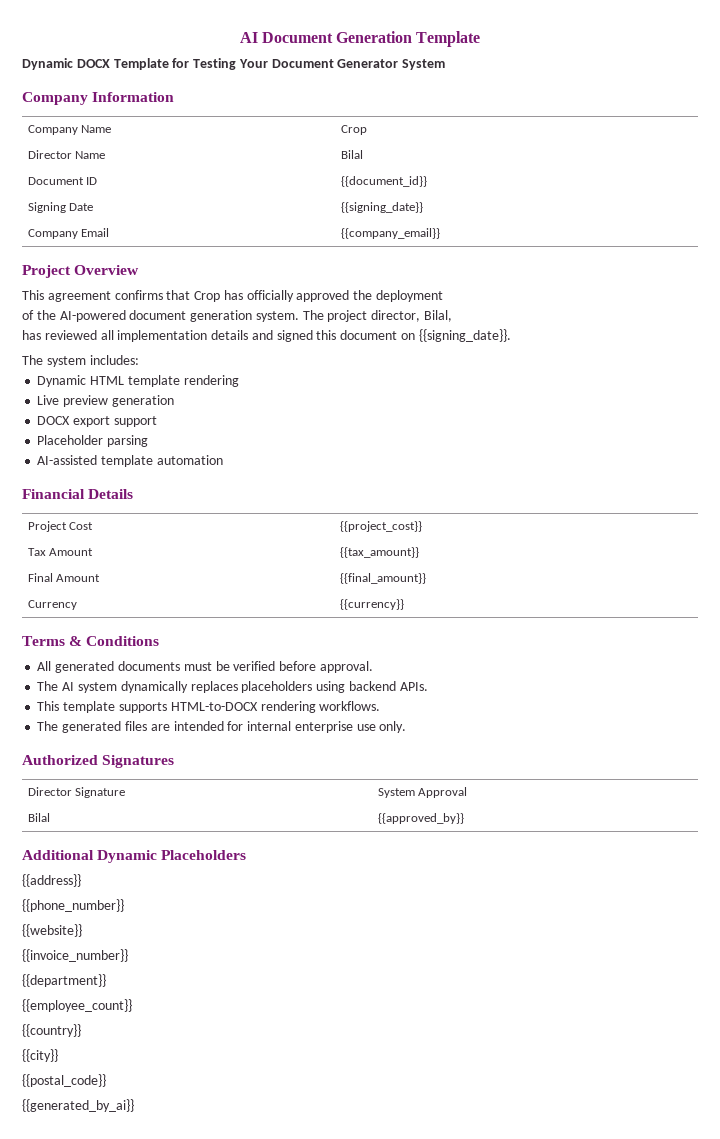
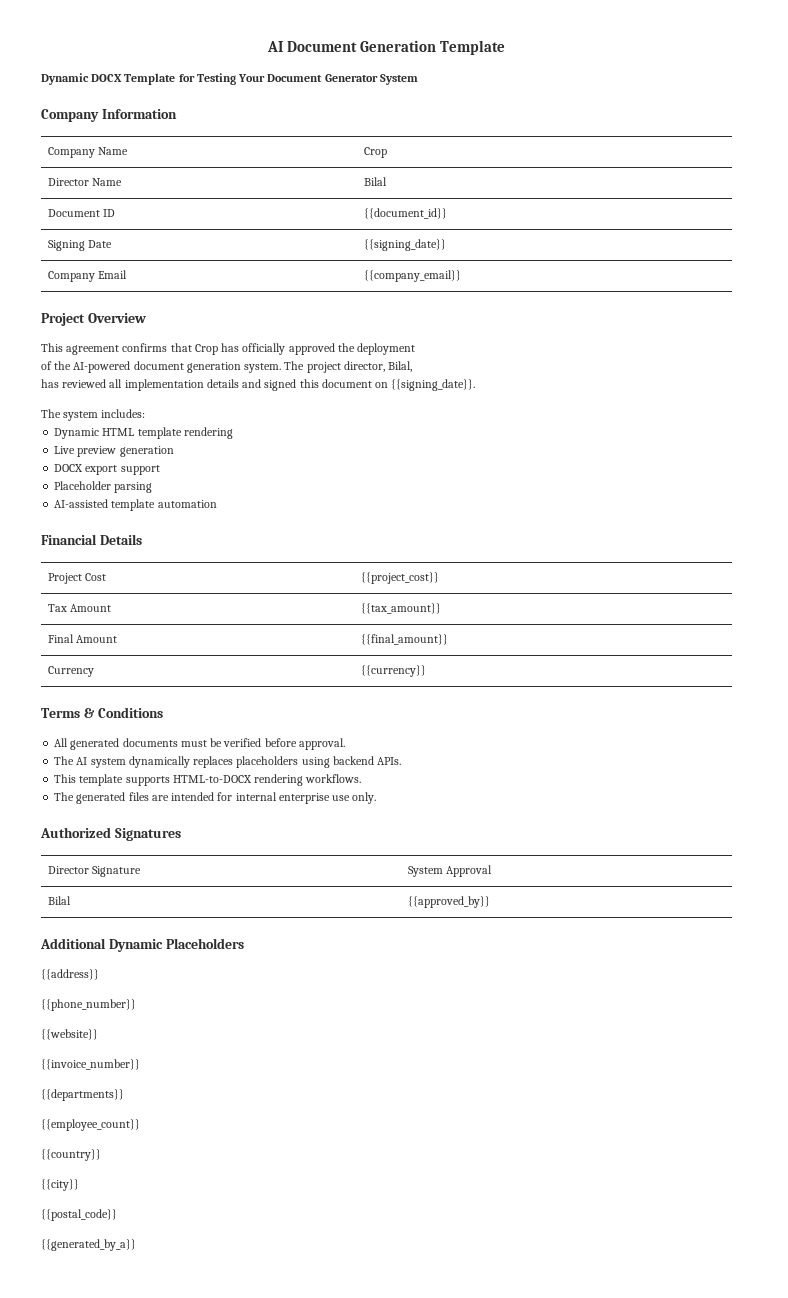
- {{department}}
+ {{departments}}
- {{generated_by_ai}}
+ {{generated_by_a}}

